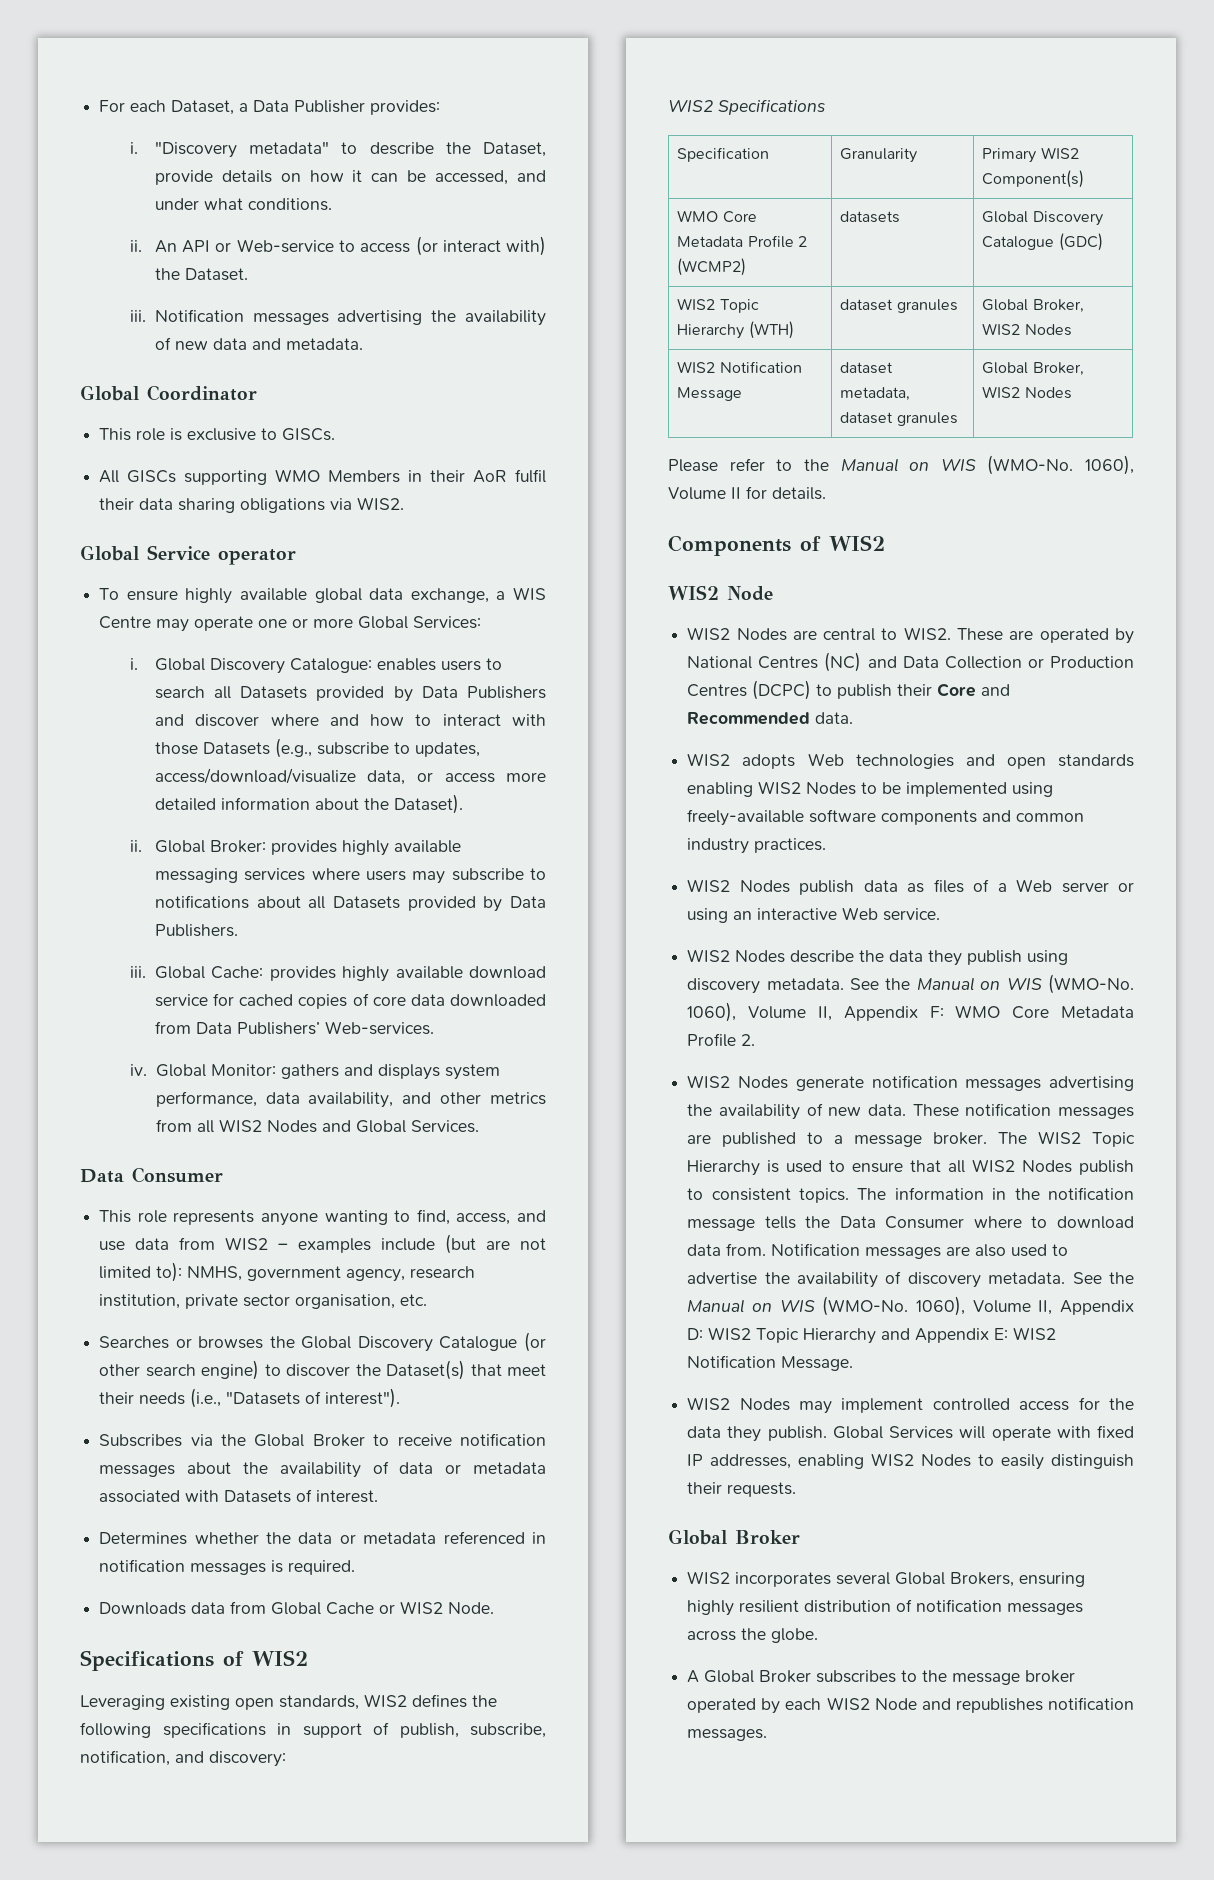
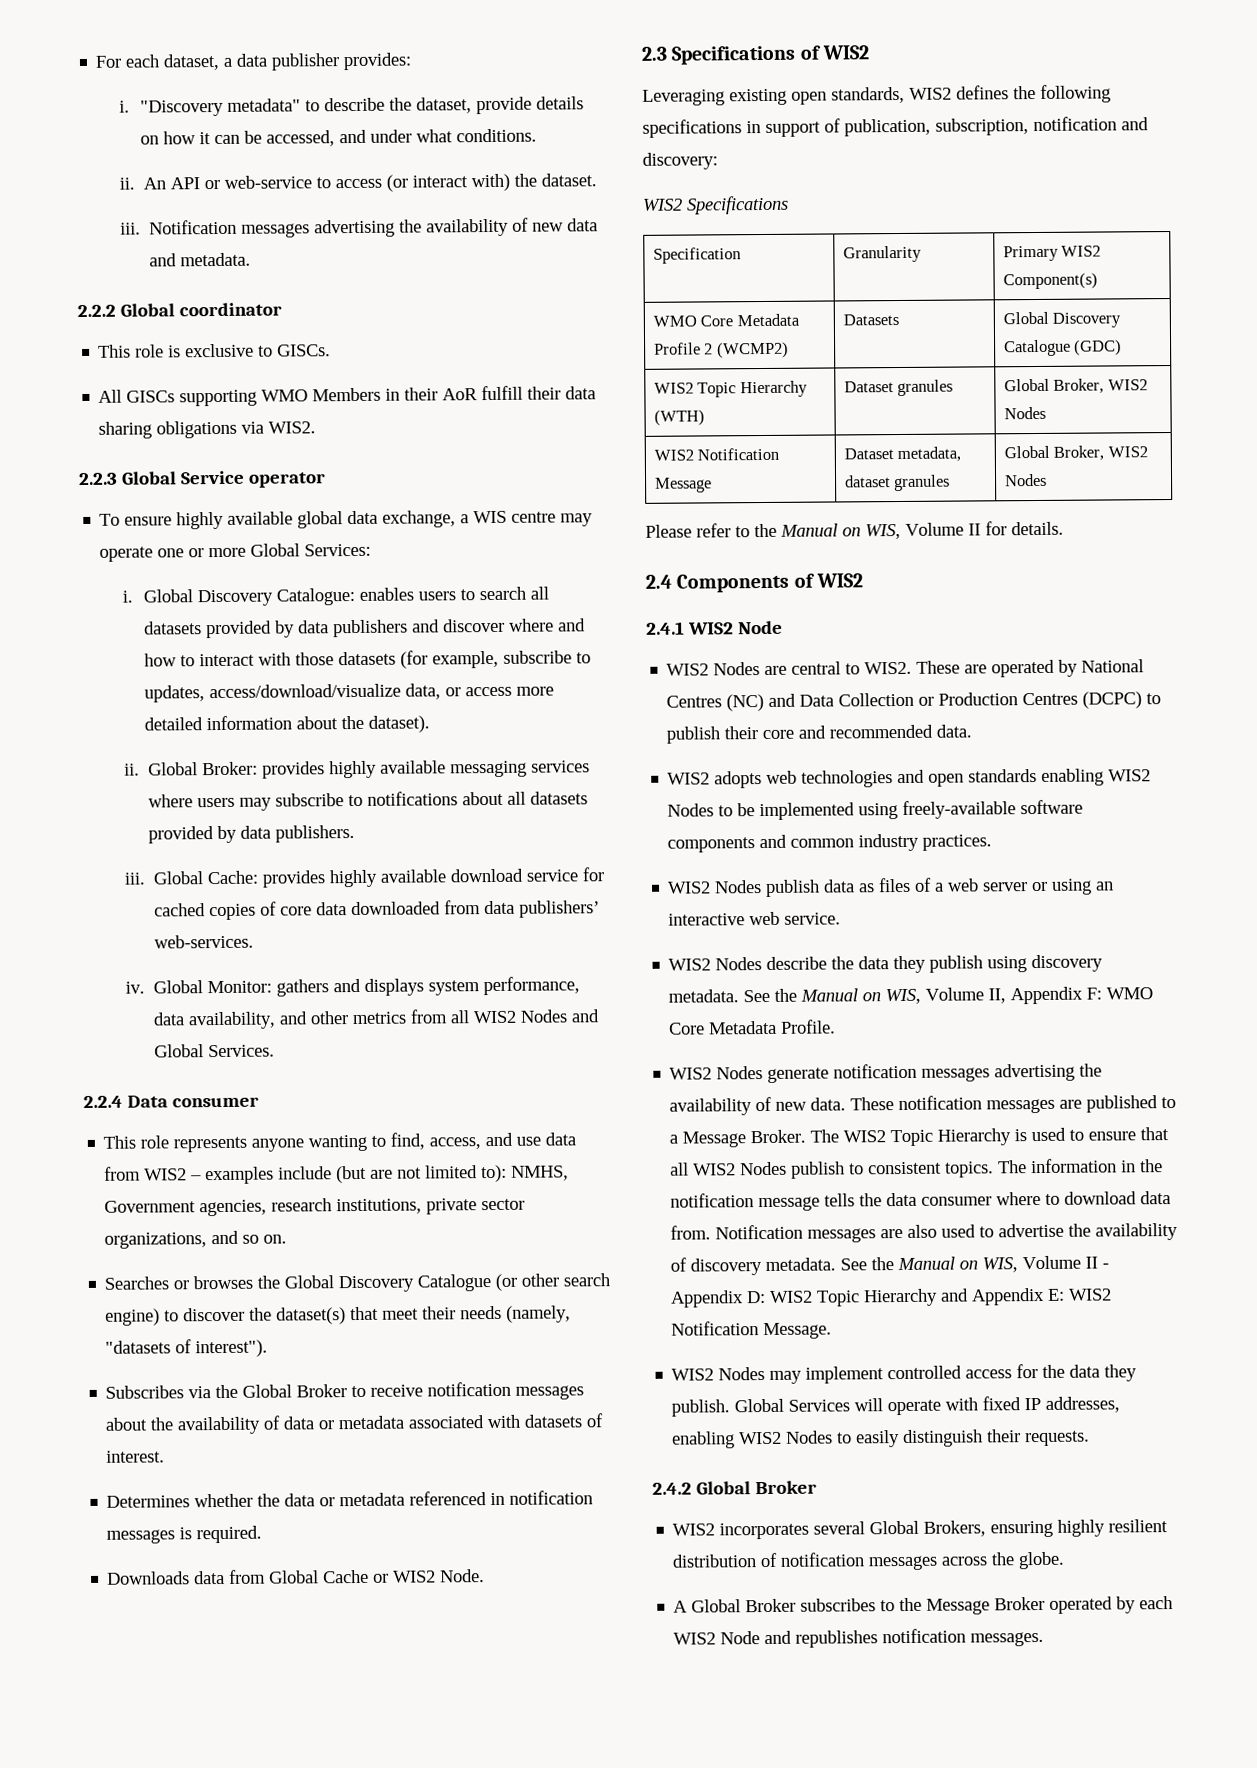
- For each Dataset, a Data Publisher provides:
+ For each dataset, a data publisher provides:
- "Discovery metadata" to describe the Dataset, provide details on how it can be accessed, and under what conditions.
+ "Discovery metadata" to describe the dataset, provide details on how it can be accessed, and under what conditions.
- An API or Web-service to access (or interact with) the Dataset.
+ An API or web-service to access (or interact with) the dataset.
- Global Coordinator
+ 2.2.2 Global coordinator
- All GISCs supporting WMO Members in their AoR fulfil their data sharing obligations via WIS2.
+ All GISCs supporting WMO Members in their AoR fulfill their data sharing obligations via WIS2.
- Global Service operator
+ 2.2.3 Global Service operator
- To ensure highly available global data exchange, a WIS Centre may operate one or more Global Services:
+ To ensure highly available global data exchange, a WIS centre may operate one or more Global Services:
- Global Discovery Catalogue: enables users to search all Datasets provided by Data Publishers and discover where and how to interact with those Datasets (e.g., subscribe to updates, access/download/visualize data, or access more detailed information about the Dataset).
+ Global Discovery Catalogue: enables users to search all datasets provided by data publishers and discover where and how to interact with those datasets (for example, subscribe to updates, access/download/visualize data, or access more detailed information about the dataset).
- Global Broker: provides highly available messaging services where users may subscribe to notifications about all Datasets provided by Data Publishers.
+ Global Broker: provides highly available messaging services where users may subscribe to notifications about all datasets provided by data publishers.
- Global Cache: provides highly available download service for cached copies of core data downloaded from Data Publishers’ Web-services.
+ Global Cache: provides highly available download service for cached copies of core data downloaded from data publishers’ web-services.
  Global Monitor: gathers and displays system performance, data availability, and other metrics from all WIS2 Nodes and Global Services.
- Data Consumer
+ 2.2.4 Data consumer
- This role represents anyone wanting to find, access, and use data from WIS2 – examples include (but are not limited to): NMHS, government agency, research institution, private sector organisation, etc.
+ This role represents anyone wanting to find, access, and use data from WIS2 – examples include (but are not limited to): NMHS, Government agencies, research institutions, private sector organizations, and so on.
- Searches or browses the Global Discovery Catalogue (or other search engine) to discover the Dataset(s) that meet their needs (i.e., "Datasets of interest").
+ Searches or browses the Global Discovery Catalogue (or other search engine) to discover the dataset(s) that meet their needs (namely, "datasets of interest").
- Subscribes via the Global Broker to receive notification messages about the availability of data or metadata associated with Datasets of interest.
+ Subscribes via the Global Broker to receive notification messages about the availability of data or metadata associated with datasets of interest.
- Specifications of WIS2
+ 2.3 Specifications of WIS2
- Leveraging existing open standards, WIS2 defines the following specifications in support of publish, subscribe, notification, and discovery:
+ Leveraging existing open standards, WIS2 defines the following specifications in support of publication, subscription, notification and discovery:
- WMO Core Metadata Profile 2 (WCMP2) | datasets | Global Discovery Catalogue (GDC)
+ WMO Core Metadata Profile 2 (WCMP2) | Datasets | Global Discovery Catalogue (GDC)
- WIS2 Topic Hierarchy (WTH) | dataset granules | Global Broker, WIS2 Nodes
+ WIS2 Topic Hierarchy (WTH) | Dataset granules | Global Broker, WIS2 Nodes
- WIS2 Notification Message | dataset metadata, dataset granules | Global Broker, WIS2 Nodes
+ WIS2 Notification Message | Dataset metadata, dataset granules | Global Broker, WIS2 Nodes
- Please refer to the Manual on WIS (WMO-No. 1060), Volume II for details.
+ Please refer to the Manual on WIS, Volume II for details.
- Components of WIS2
- WIS2 Node
+ 2.4 Components of WIS2
+ 2.4.1 WIS2 Node
- These are operated by National Centres (NC) and Data Collection or Production Centres (DCPC) to publish their Core and Recommended data.
+ These are operated by National Centres (NC) and Data Collection or Production Centres (DCPC) to publish their core and recommended data.
- WIS2 adopts Web technologies and open standards enabling WIS2 Nodes to be implemented using freely-available software components and common industry practices.
+ WIS2 adopts web technologies and open standards enabling WIS2 Nodes to be implemented using freely-available software components and common industry practices.
- WIS2 Nodes publish data as files of a Web server or using an interactive Web service.
+ WIS2 Nodes publish data as files of a web server or using an interactive web service.
- See the Manual on WIS (WMO-No. 1060), Volume II, Appendix F: WMO Core Metadata Profile 2.
+ See the Manual on WIS, Volume II, Appendix F: WMO Core Metadata Profile.
- These notification messages are published to a message broker.
+ These notification messages are published to a Message Broker.
- The information in the notification message tells the Data Consumer where to download data from.
+ The information in the notification message tells the data consumer where to download data from.
- See the Manual on WIS (WMO-No. 1060), Volume II, Appendix D: WIS2 Topic Hierarchy and Appendix E: WIS2 Notification Message.
+ See the Manual on WIS, Volume II - Appendix D: WIS2 Topic Hierarchy and Appendix E: WIS2 Notification Message.
  Global Services will operate with fixed IP addresses, enabling WIS2 Nodes to easily distinguish their requests.
- Global Broker
+ 2.4.2 Global Broker
- A Global Broker subscribes to the message broker operated by each WIS2 Node and republishes notification messages.
+ A Global Broker subscribes to the Message Broker operated by each WIS2 Node and republishes notification messages.

